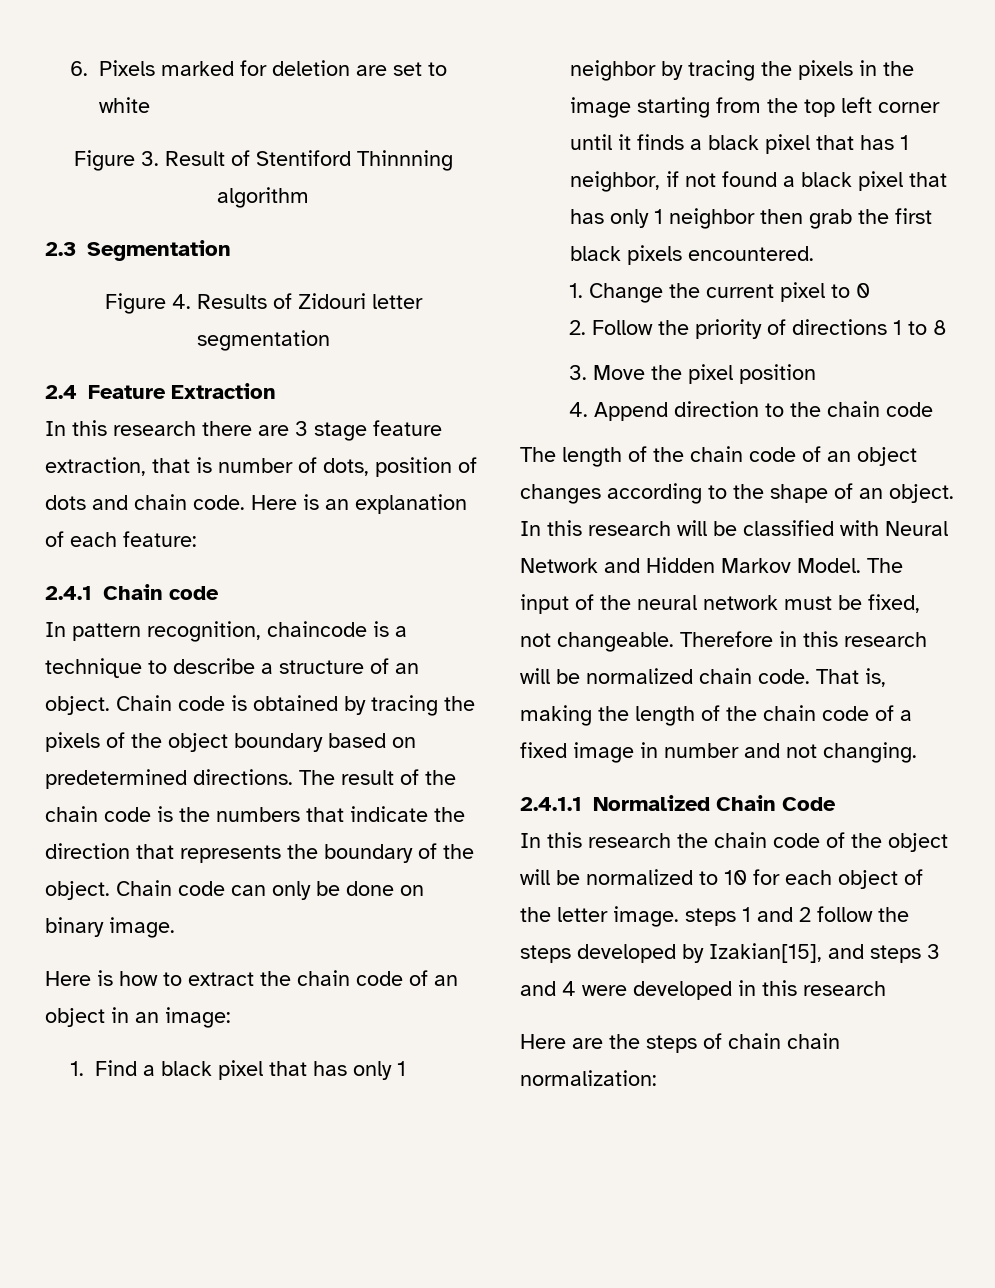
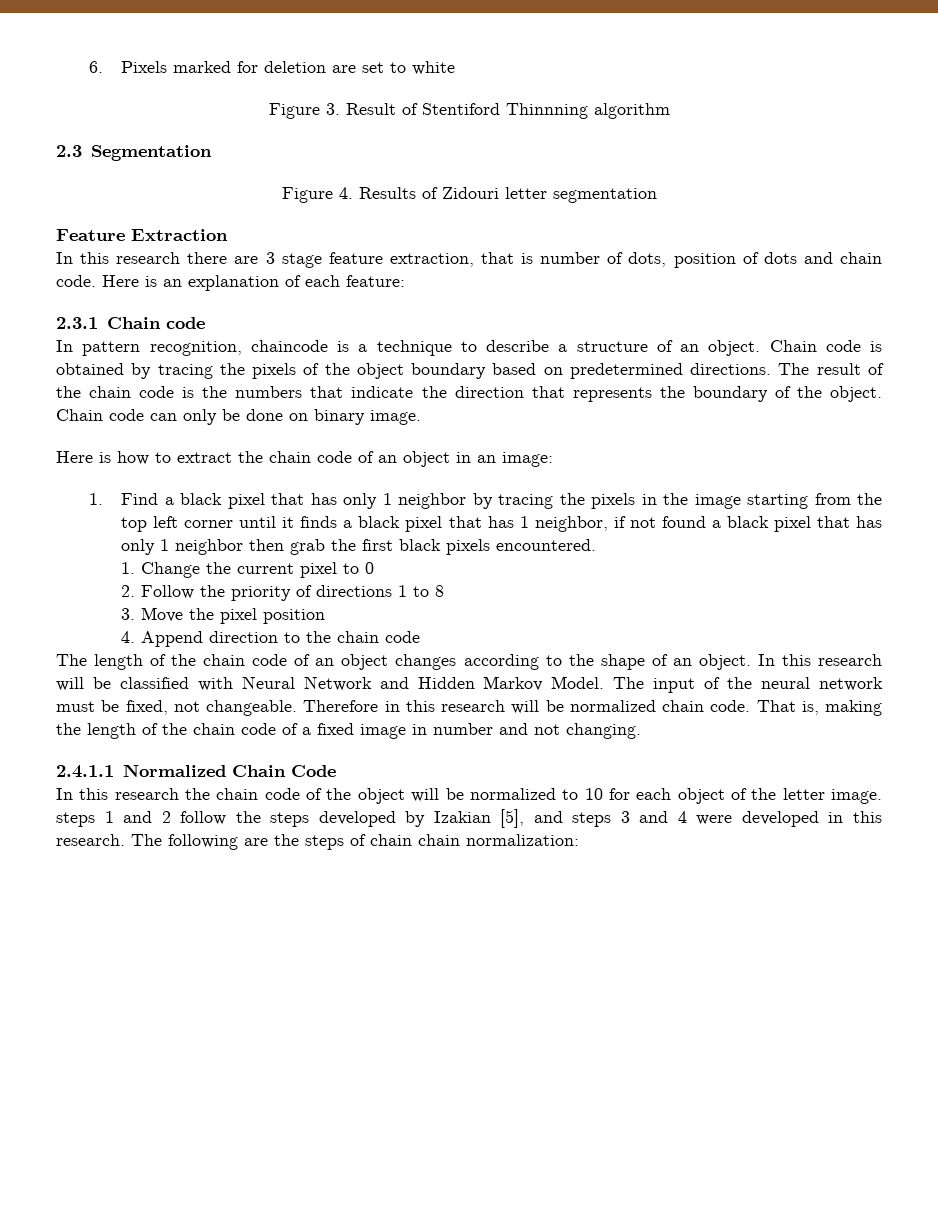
- 2.4 Feature Extraction
+ Feature Extraction
- 2.4.1 Chain code
+ 2.3.1 Chain code
- In this research the chain code of the object will be normalized to 10 for each object of the letter image. steps 1 and 2 follow the steps developed by Izakian[15], and steps 3 and 4 were developed in this research
- Here are the steps of chain chain normalization:
+ In this research the chain code of the object will be normalized to 10 for each object of the letter image. steps 1 and 2 follow the steps developed by Izakian [5], and steps 3 and 4 were developed in this research. The following are the steps of chain chain normalization:

